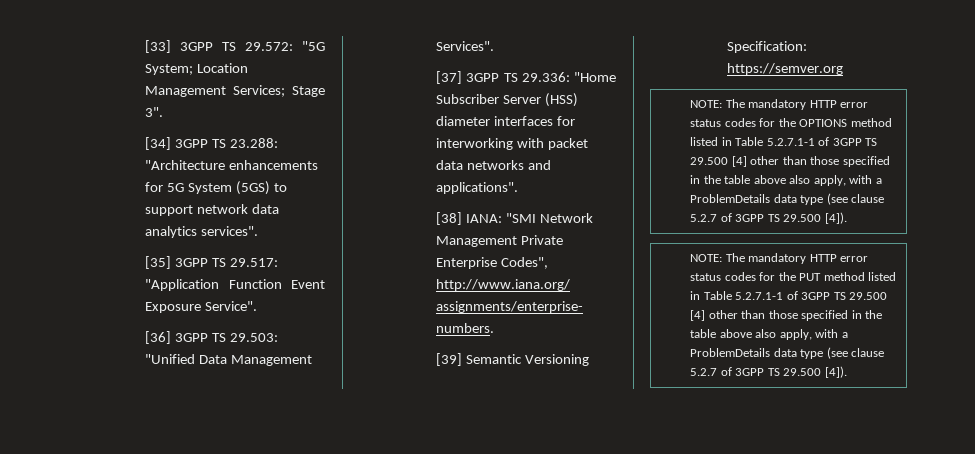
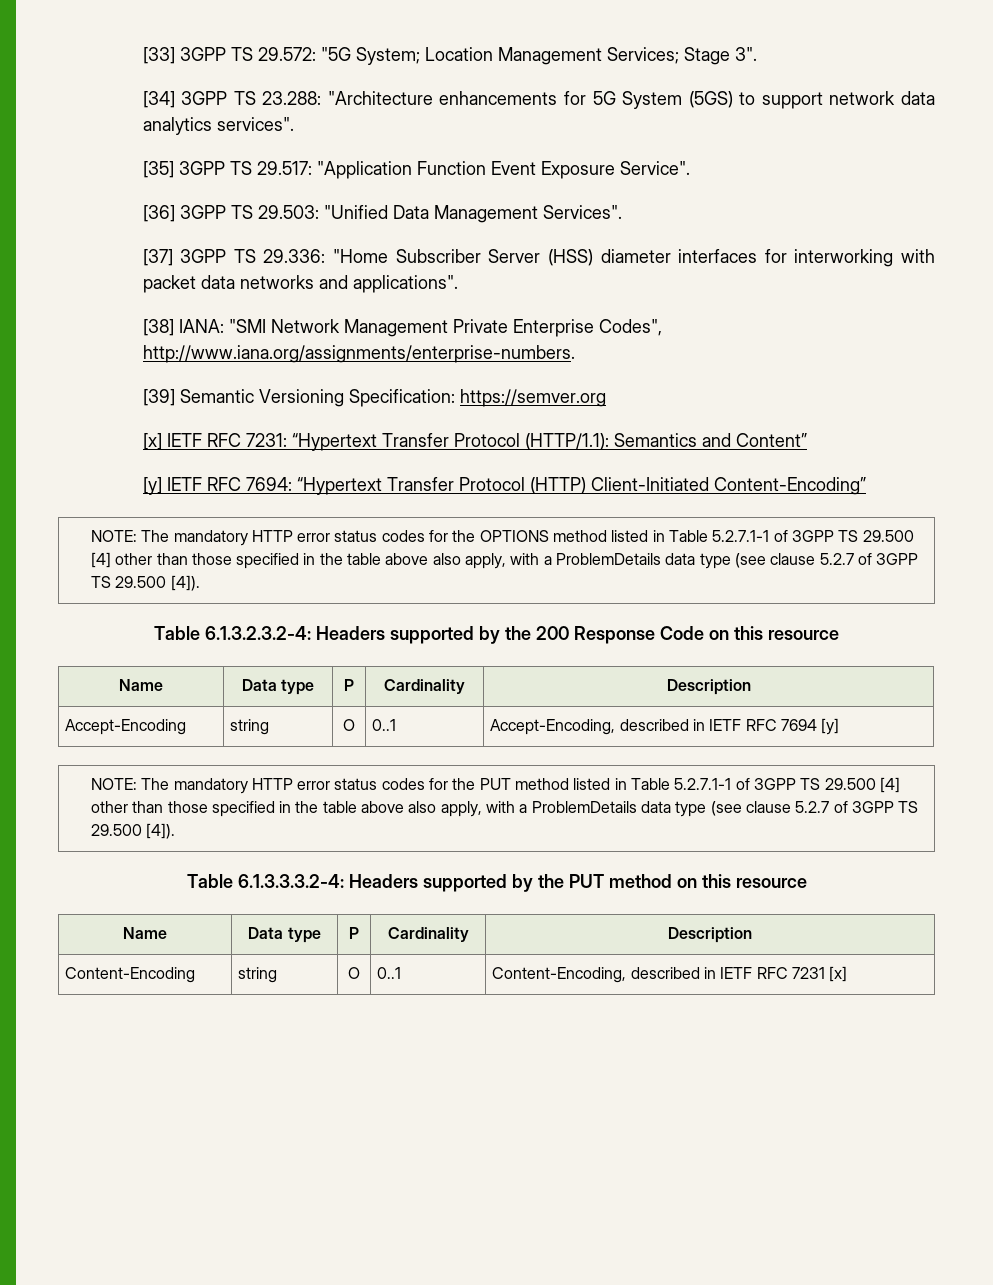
+ [x] IETF RFC 7231: “Hypertext Transfer Protocol (HTTP/1.1): Semantics and Content”
+ [y] IETF RFC 7694: “Hypertext Transfer Protocol (HTTP) Client-Initiated Content-Encoding”
+ Table 6.1.3.2.3.2-4: Headers supported by the 200 Response Code on this resource
+ Name | Data type | P | Cardinality | Description
+ Accept-Encoding | string | O | 0..1 | Accept-Encoding, described in IETF RFC 7694 [y]
+ Table 6.1.3.3.3.2-4: Headers supported by the PUT method on this resource
+ Name | Data type | P | Cardinality | Description
+ Content-Encoding | string | O | 0..1 | Content-Encoding, described in IETF RFC 7231 [x]

